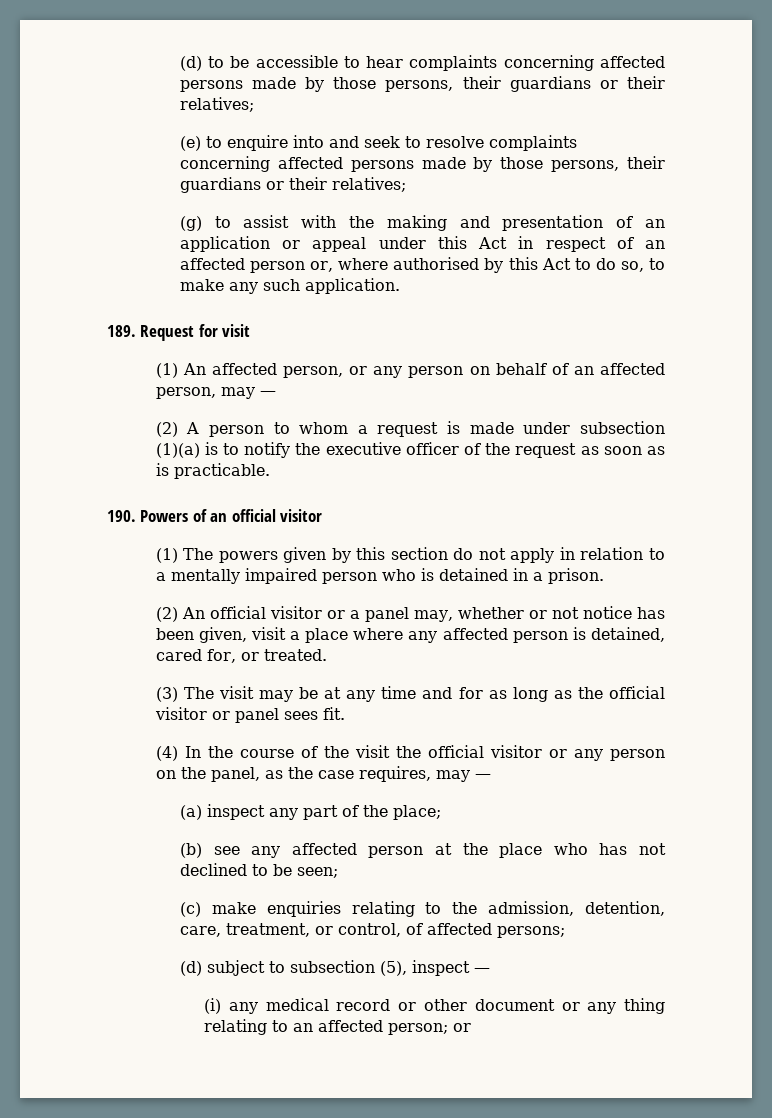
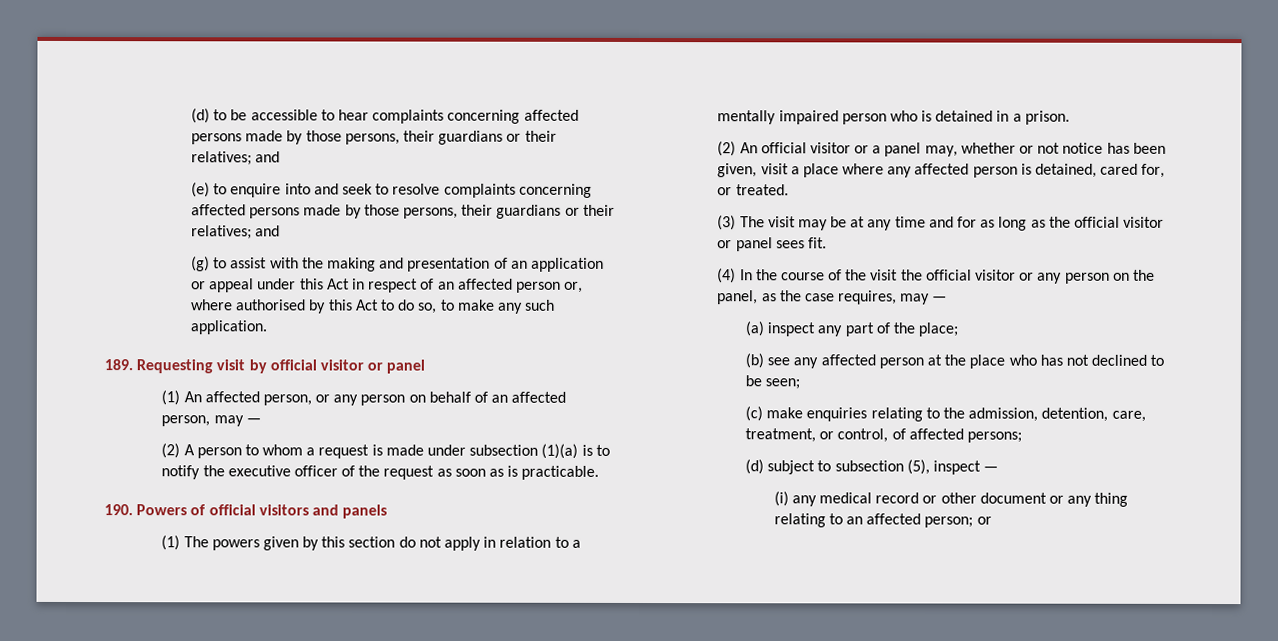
- (d) to be accessible to hear complaints concerning affected persons made by those persons, their guardians or their relatives;
+ (d) to be accessible to hear complaints concerning affected persons made by those persons, their guardians or their relatives; and
- (e) to enquire into and seek to resolve complaints concerning affected persons made by those persons, their guardians or their relatives;
+ (e) to enquire into and seek to resolve complaints concerning affected persons made by those persons, their guardians or their relatives; and
- 189. Request for visit
+ 189. Requesting visit by official visitor or panel
- 190. Powers of an official visitor
+ 190. Powers of official visitors and panels

